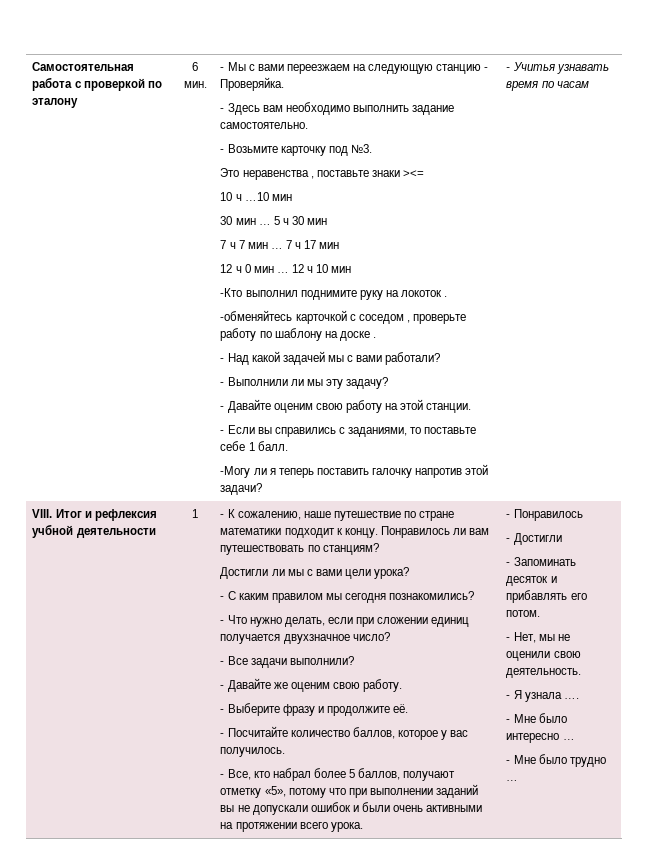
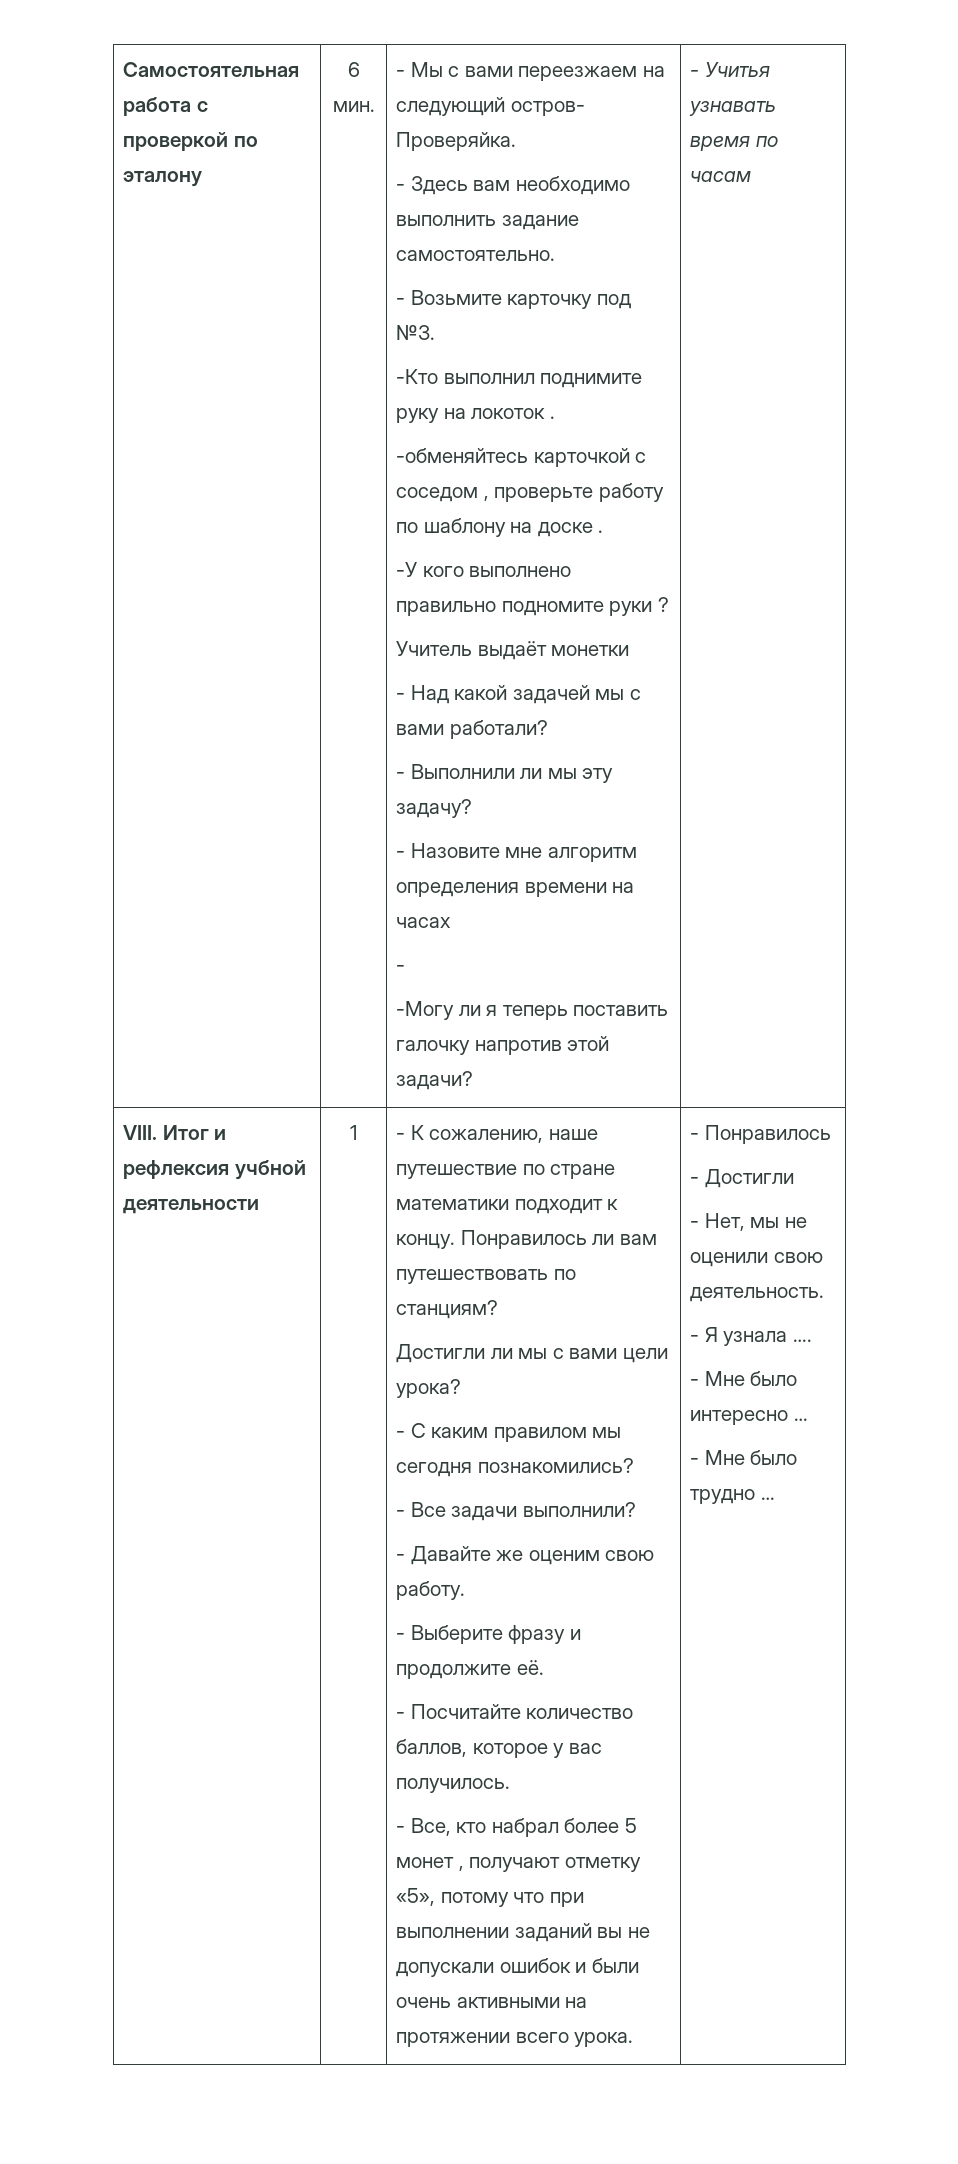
- - Мы с вами переезжаем на следующую станцию - Проверяйка.
+ - Мы с вами переезжаем на следующий остров- Проверяйка.
- Это неравенства , поставьте знаки ><=
- 10 ч …10 мин
- 30 мин … 5 ч 30 мин
- 7 ч 7 мин … 7 ч 17 мин
- 12 ч 0 мин … 12 ч 10 мин
+ -У кого выполнено правильно подномите руки ?
+ Учитель выдаёт монетки
- - Давайте оценим свою работу на этой станции.
- - Если вы справились с заданиями, то поставьте себе 1 балл.
+ - Назовите мне алгоритм определения времени на часах
+ -
- - Что нужно делать, если при сложении единиц получается двухзначное число?
- - Все, кто набрал более 5 баллов, получают отметку «5», потому что при выполнении заданий вы не допускали ошибок и были очень активными на протяжении всего урока.
+ - Все, кто набрал более 5 монет , получают отметку «5», потому что при выполнении заданий вы не допускали ошибок и были очень активными на протяжении всего урока.
- - Запоминать десяток и прибавлять его потом.

